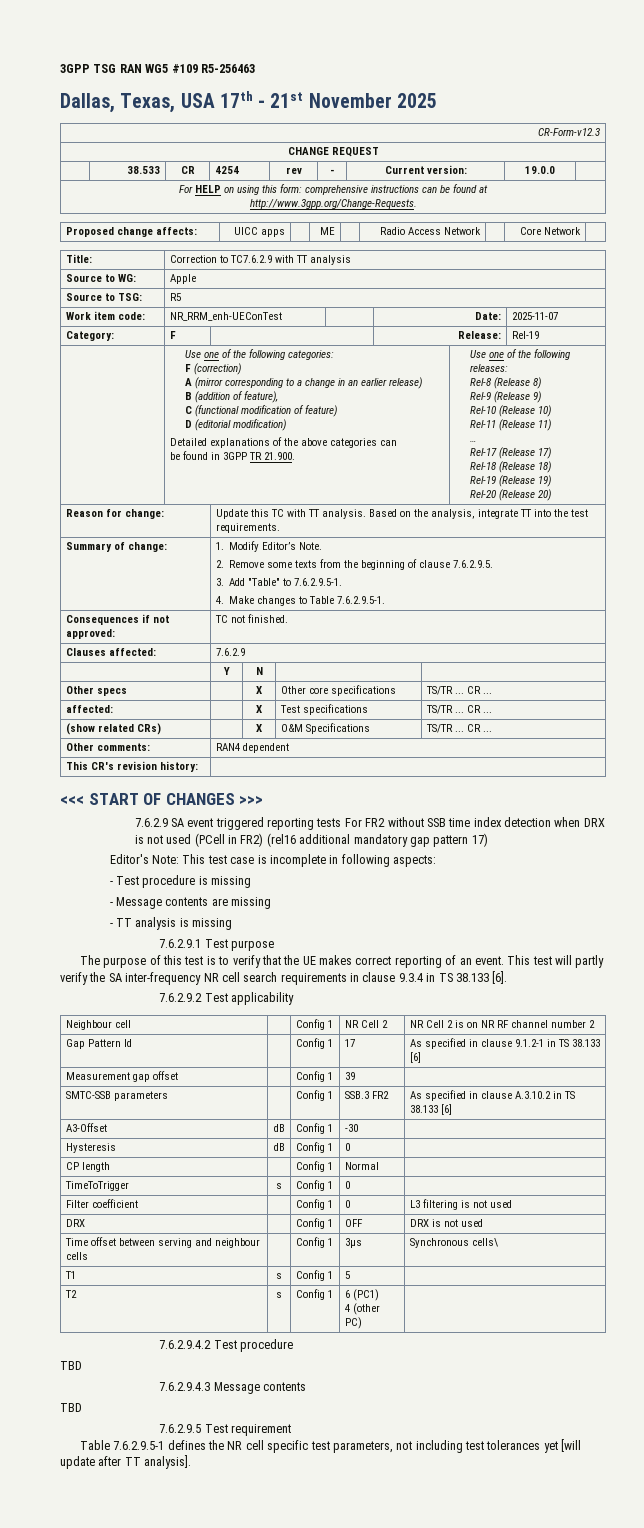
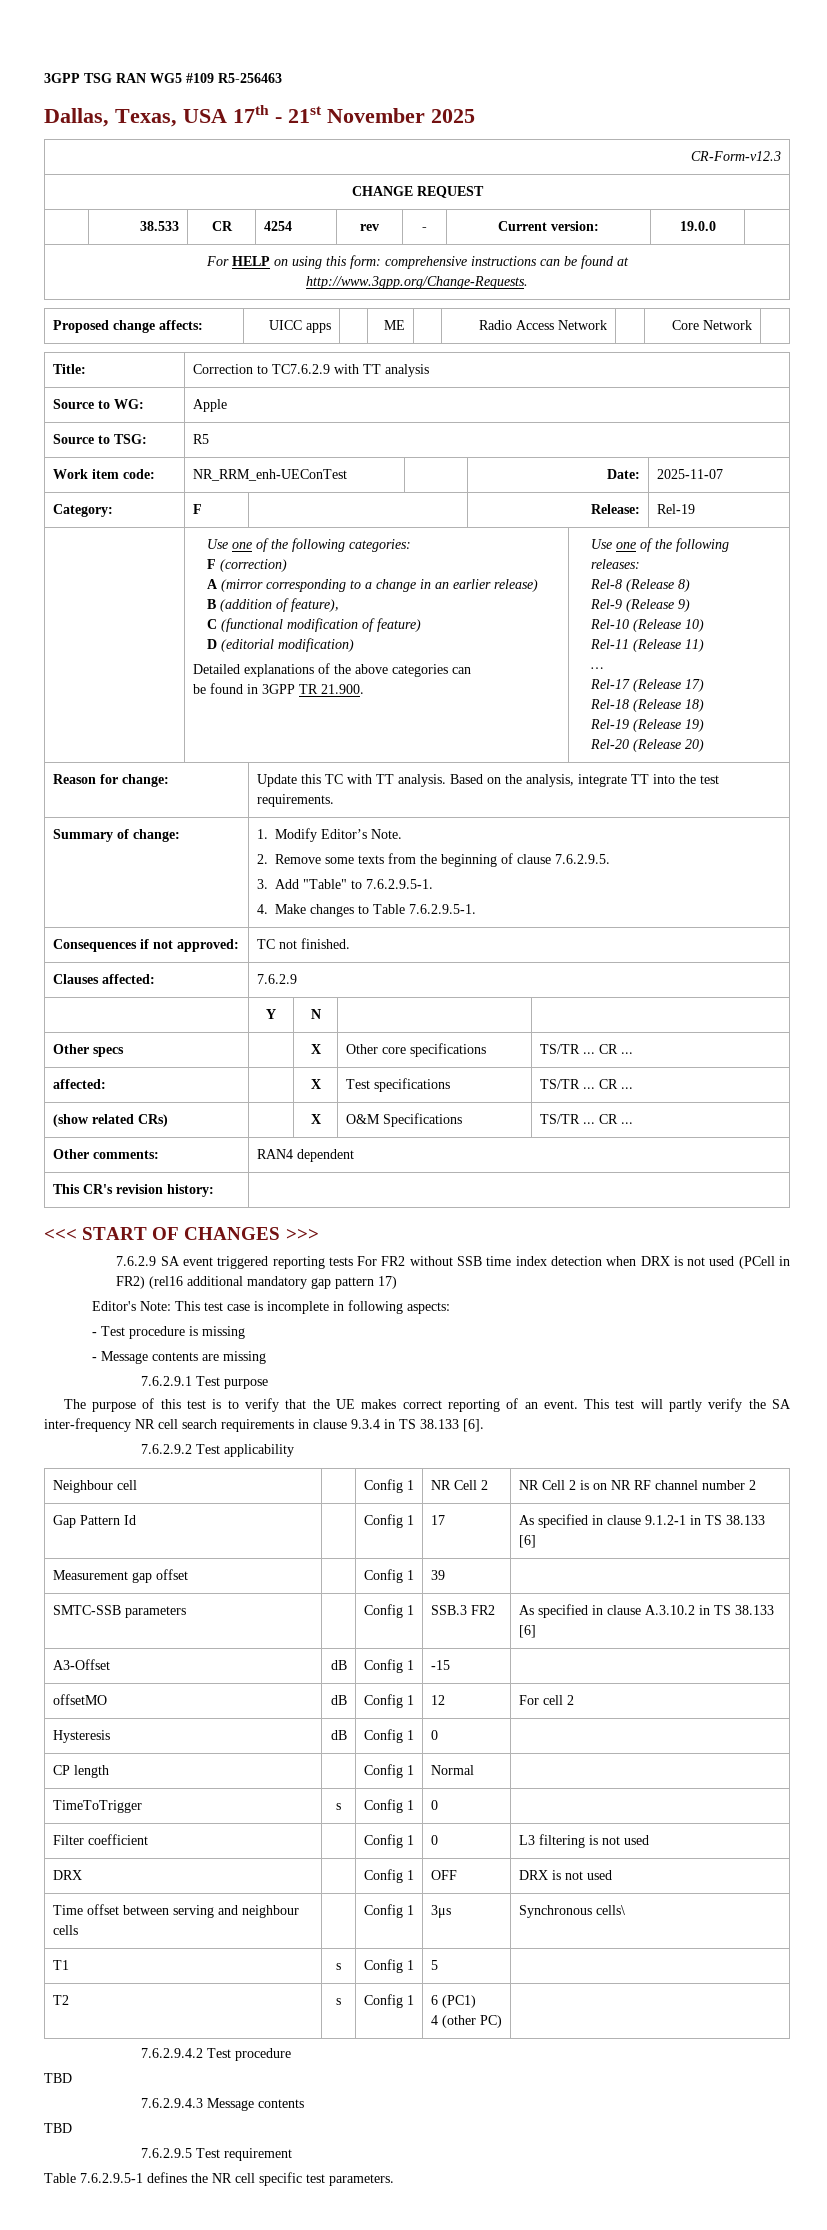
- - TT analysis is missing
- A3-Offset | dB | Config 1 | -30 |
+ A3-Offset | dB | Config 1 | -15 |
+ offsetMO | dB | Config 1 | 12 | For cell 2
- Table 7.6.2.9.5-1 defines the NR cell specific test parameters, not including test tolerances yet [will update after TT analysis].
+ Table 7.6.2.9.5-1 defines the NR cell specific test parameters.

